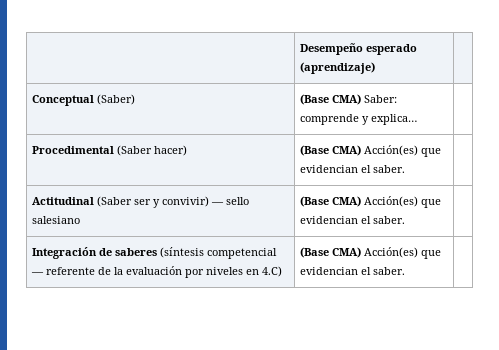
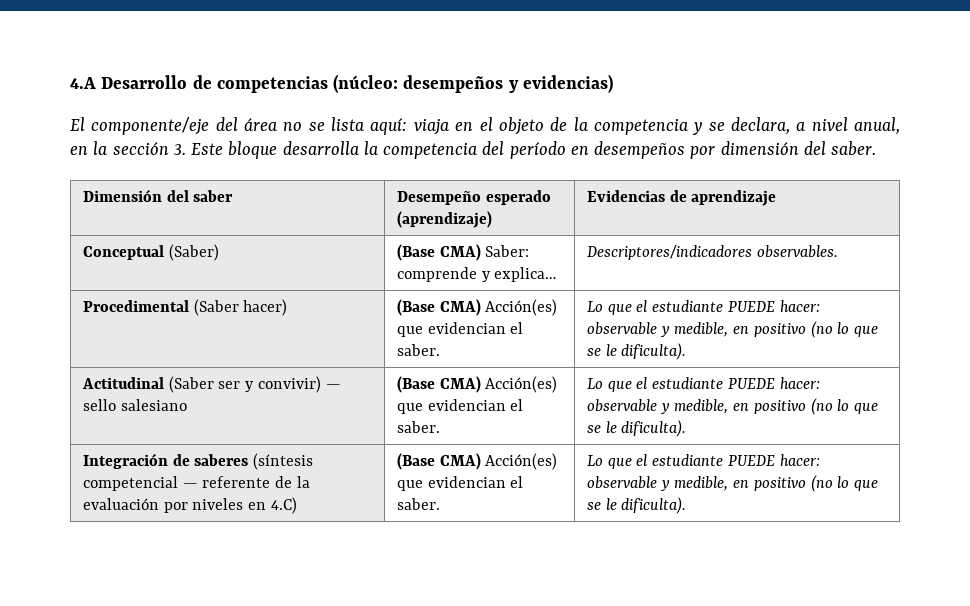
- | Desempeño esperado (aprendizaje) |
+ 4.A Desarrollo de competencias (núcleo: desempeños y evidencias)
+ El componente/eje del área no se lista aquí: viaja en el objeto de la competencia y se declara, a nivel anual, en la sección 3. Este bloque desarrolla la competencia del período en desempeños por dimensión del saber.
+ Dimensión del saber | Desempeño esperado (aprendizaje) | Evidencias de aprendizaje
- Conceptual (Saber) | (Base CMA) Saber: comprende y explica… |
+ Conceptual (Saber) | (Base CMA) Saber: comprende y explica… | Descriptores/indicadores observables.
- Procedimental (Saber hacer) | (Base CMA) Acción(es) que evidencian el saber. |
+ Procedimental (Saber hacer) | (Base CMA) Acción(es) que evidencian el saber. | Lo que el estudiante PUEDE hacer: observable y medible, en positivo (no lo que se le dificulta).
- Actitudinal (Saber ser y convivir) — sello salesiano | (Base CMA) Acción(es) que evidencian el saber. |
+ Actitudinal (Saber ser y convivir) — sello salesiano | (Base CMA) Acción(es) que evidencian el saber. | Lo que el estudiante PUEDE hacer: observable y medible, en positivo (no lo que se le dificulta).
- Integración de saberes (síntesis competencial — referente de la evaluación por niveles en 4.C) | (Base CMA) Acción(es) que evidencian el saber. |
+ Integración de saberes (síntesis competencial — referente de la evaluación por niveles en 4.C) | (Base CMA) Acción(es) que evidencian el saber. | Lo que el estudiante PUEDE hacer: observable y medible, en positivo (no lo que se le dificulta).

